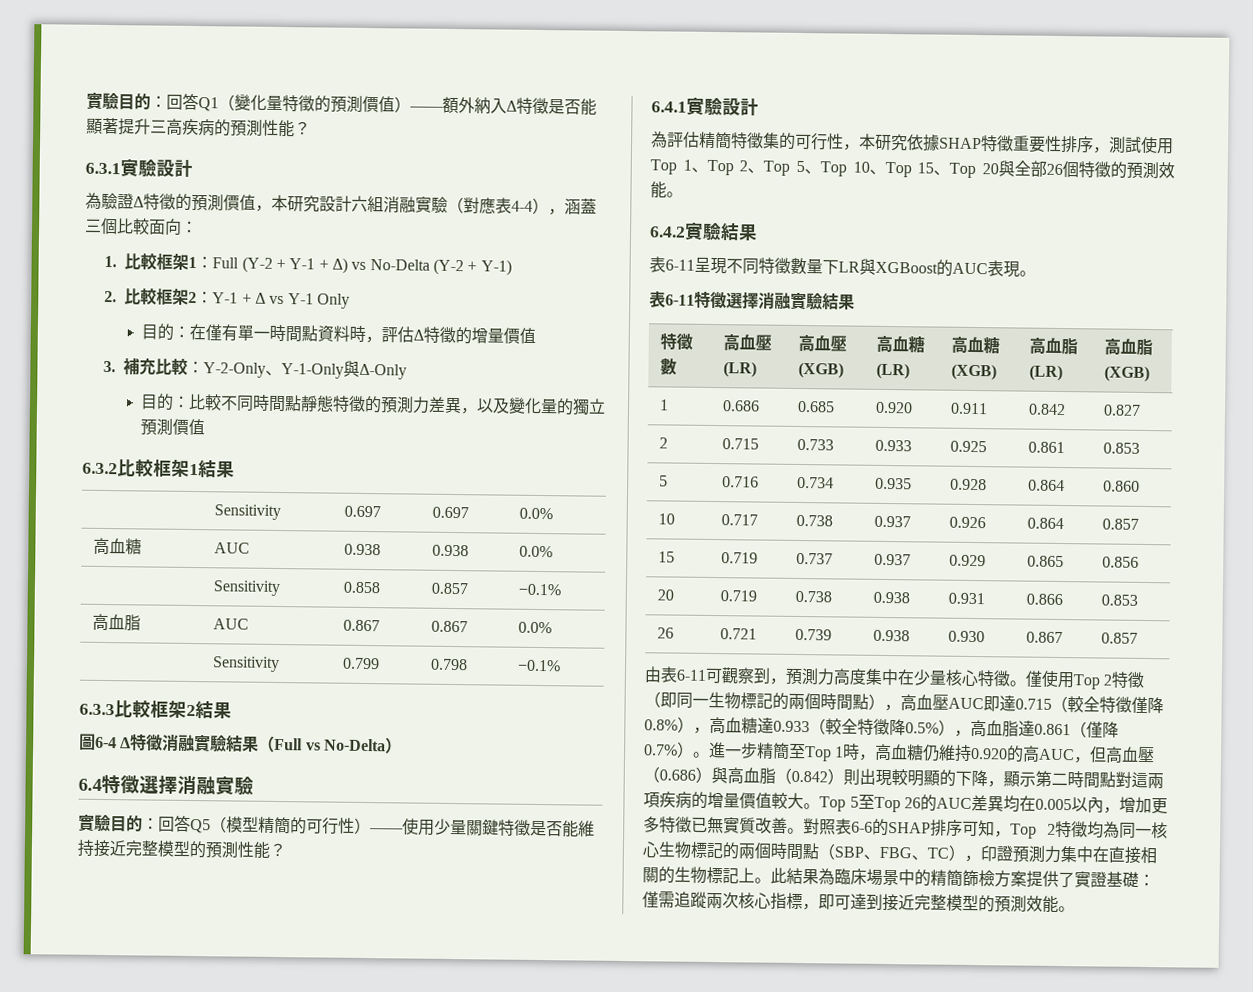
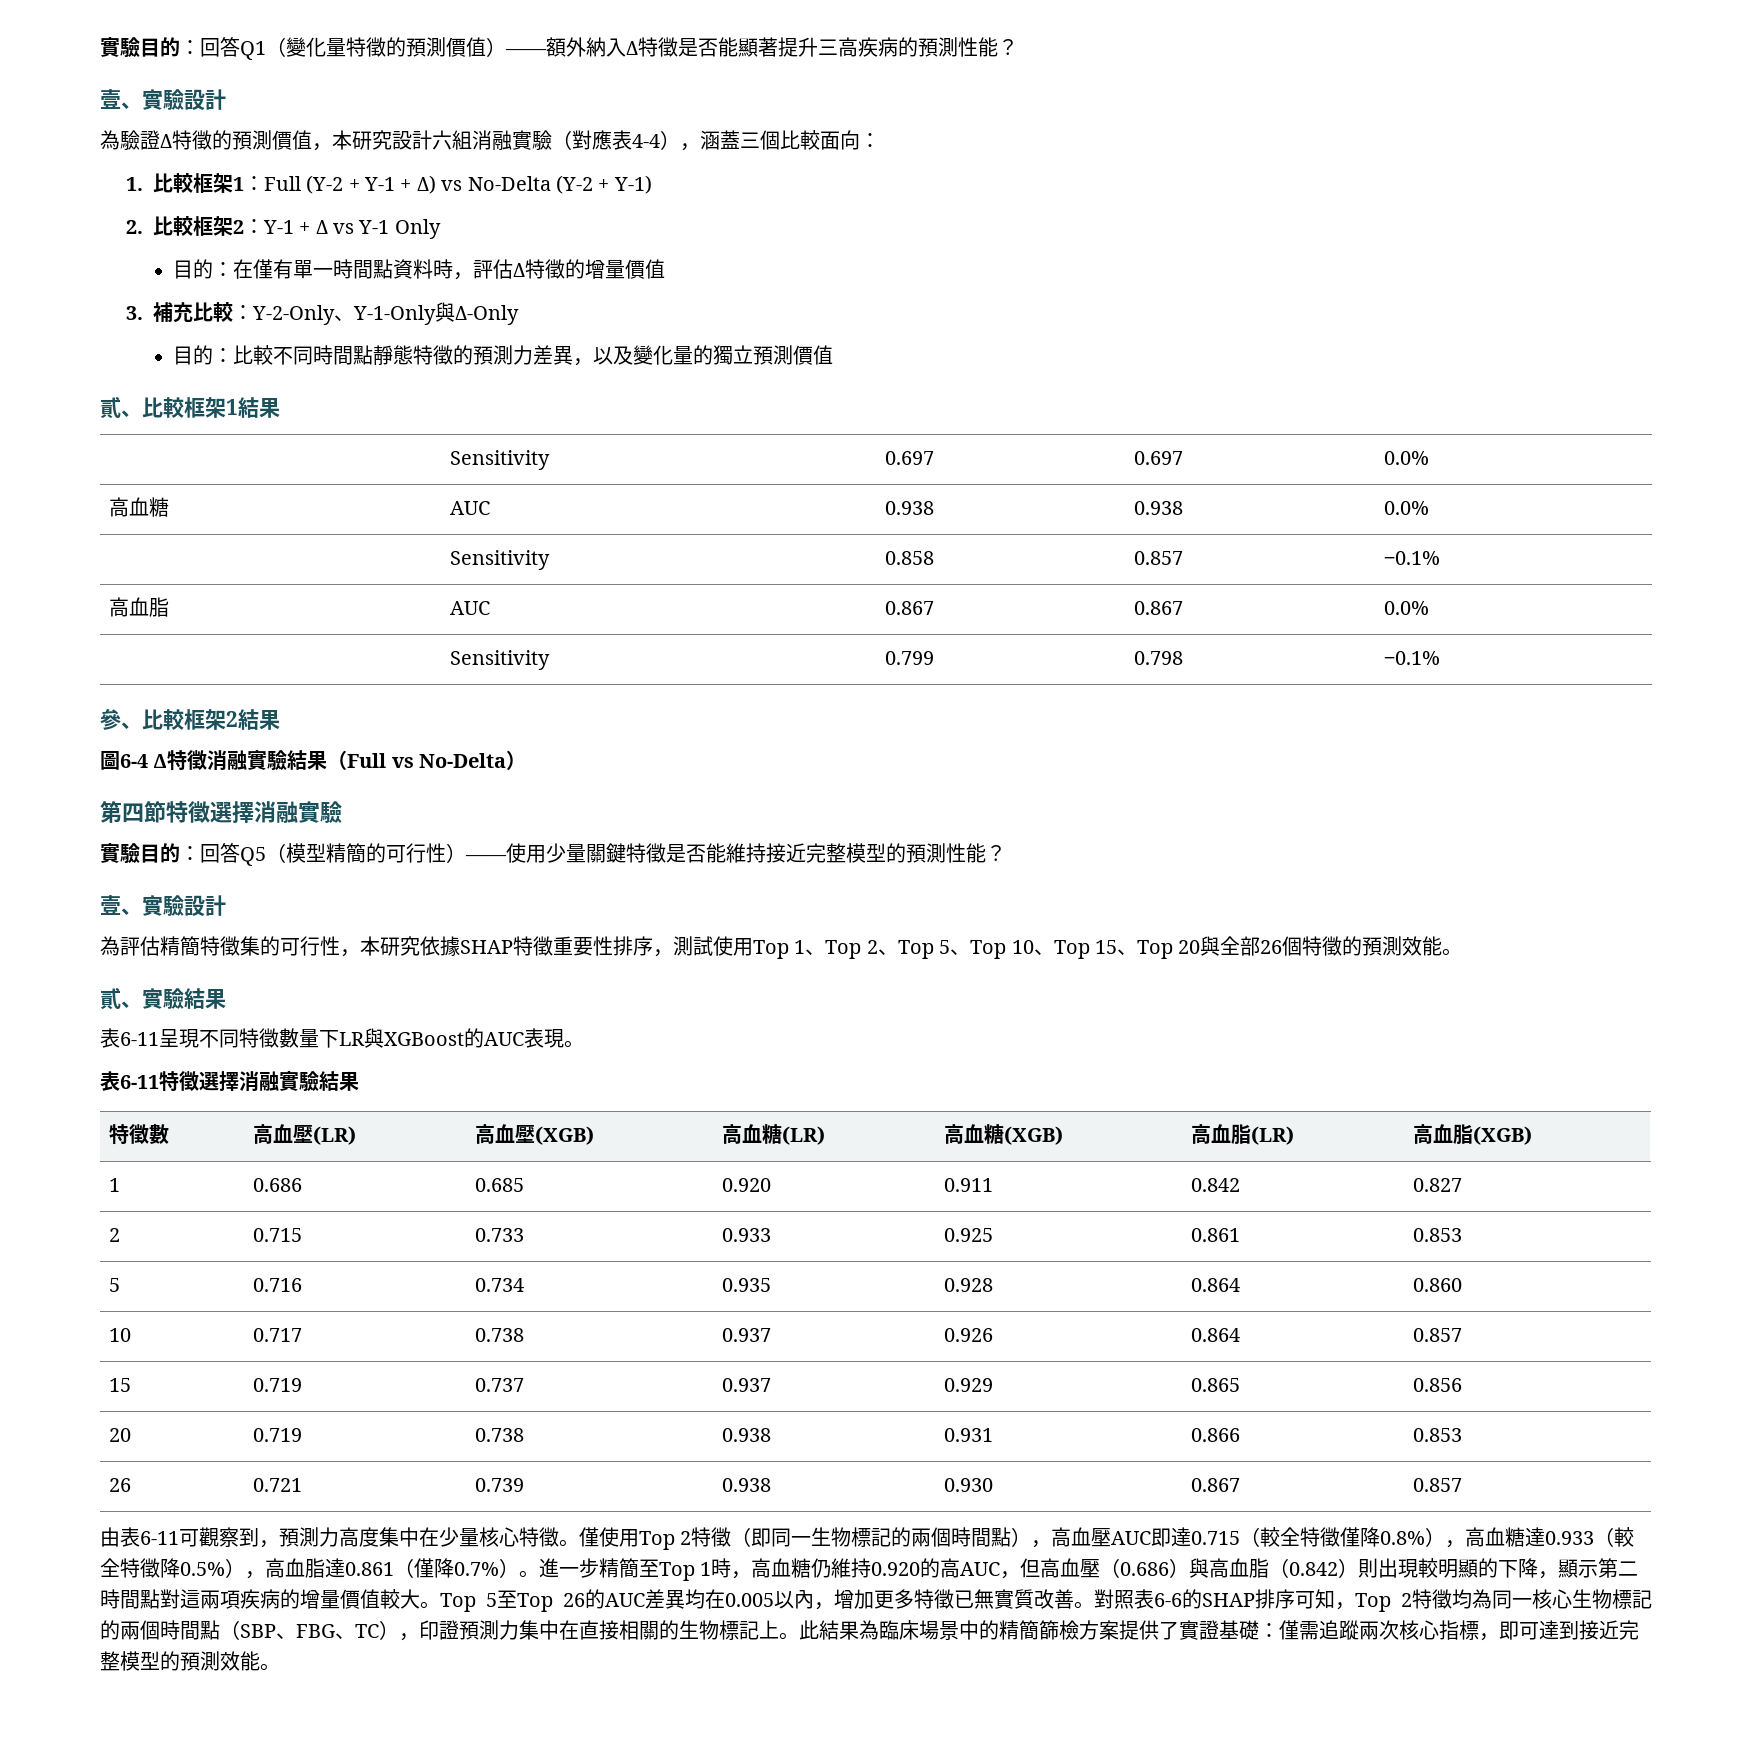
  實驗目的：回答Q1（變化量特徵的預測價值）——額外納入Δ特徵是否能顯著提升三高疾病的預測性能？
- 6.3.1實驗設計
+ 壹、實驗設計
- 6.3.2比較框架1結果
+ 貳、比較框架1結果
- 6.3.3比較框架2結果
+ 參、比較框架2結果
- 6.4特徵選擇消融實驗
+ 第四節特徵選擇消融實驗
  實驗目的：回答Q5（模型精簡的可行性）——使用少量關鍵特徵是否能維持接近完整模型的預測性能？
- 6.4.1實驗設計
+ 壹、實驗設計
- 6.4.2實驗結果
+ 貳、實驗結果

